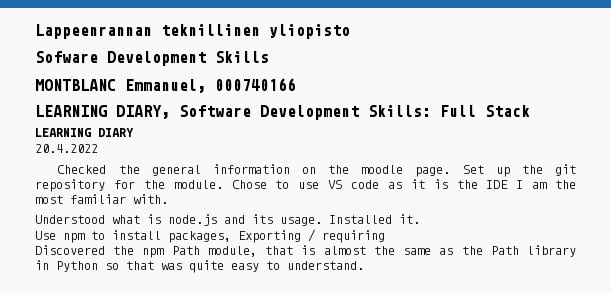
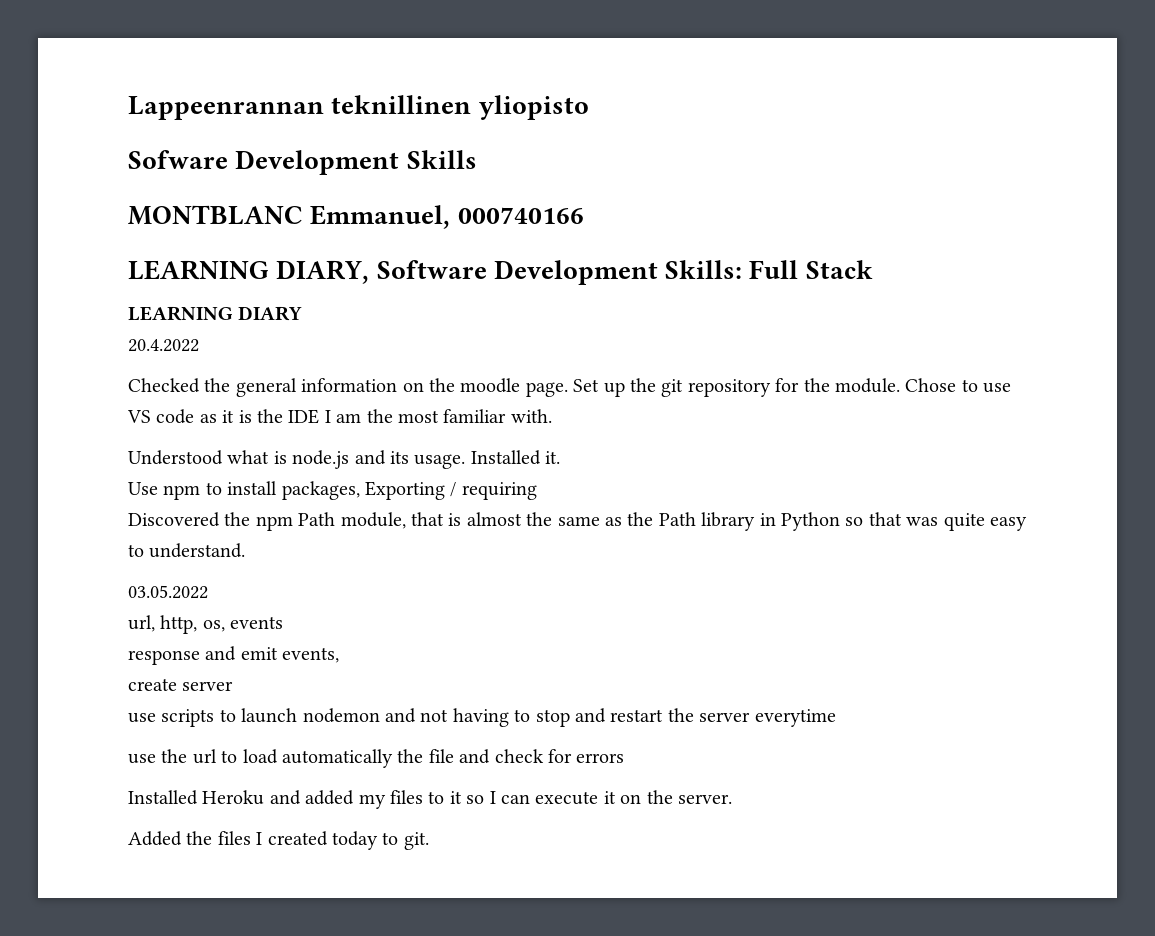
+ 03.05.2022
+ url, http, os, events
+ response and emit events,
+ create server
+ use scripts to launch nodemon and not having to stop and restart the server everytime
+ use the url to load automatically the file and check for errors
+ Installed Heroku and added my files to it so I can execute it on the server.
+ Added the files I created today to git.

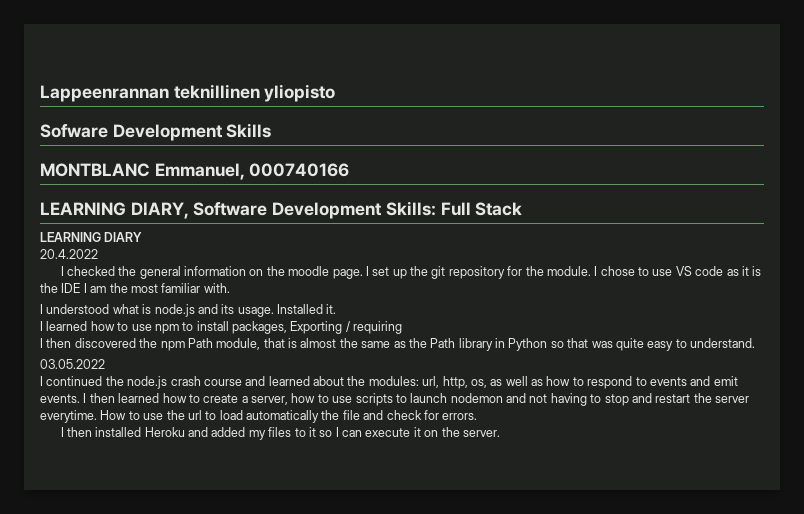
- Checked the general information on the moodle page.
+ I checked the general information on the moodle page.
- Set up the git repository for the module.
+ I set up the git repository for the module.
- Chose to use VS code as it is the IDE I am the most familiar with.
+ I chose to use VS code as it is the IDE I am the most familiar with.
- Understood what is node.js and its usage.
+ I understood what is node.js and its usage.
- Use npm to install packages, Exporting / requiring
+ I learned how to use npm to install packages, Exporting / requiring
- Discovered the npm Path module, that is almost the same as the Path library in Python so that was quite easy to understand.
+ I then discovered the npm Path module, that is almost the same as the Path library in Python so that was quite easy to understand.
- url, http, os, events
- response and emit events,
- create server
- use scripts to launch nodemon and not having to stop and restart the server everytime
- use the url to load automatically the file and check for errors
- Installed Heroku and added my files to it so I can execute it on the server.
+ I continued the node.js crash course and learned about the modules: url, http, os, as well as how to respond to events and emit events. I then learned how to create a server, how to use scripts to launch nodemon and not having to stop and restart the server everytime. How to use the url to load automatically the file and check for errors.
+ I then installed Heroku and added my files to it so I can execute it on the server.
- Added the files I created today to git.

